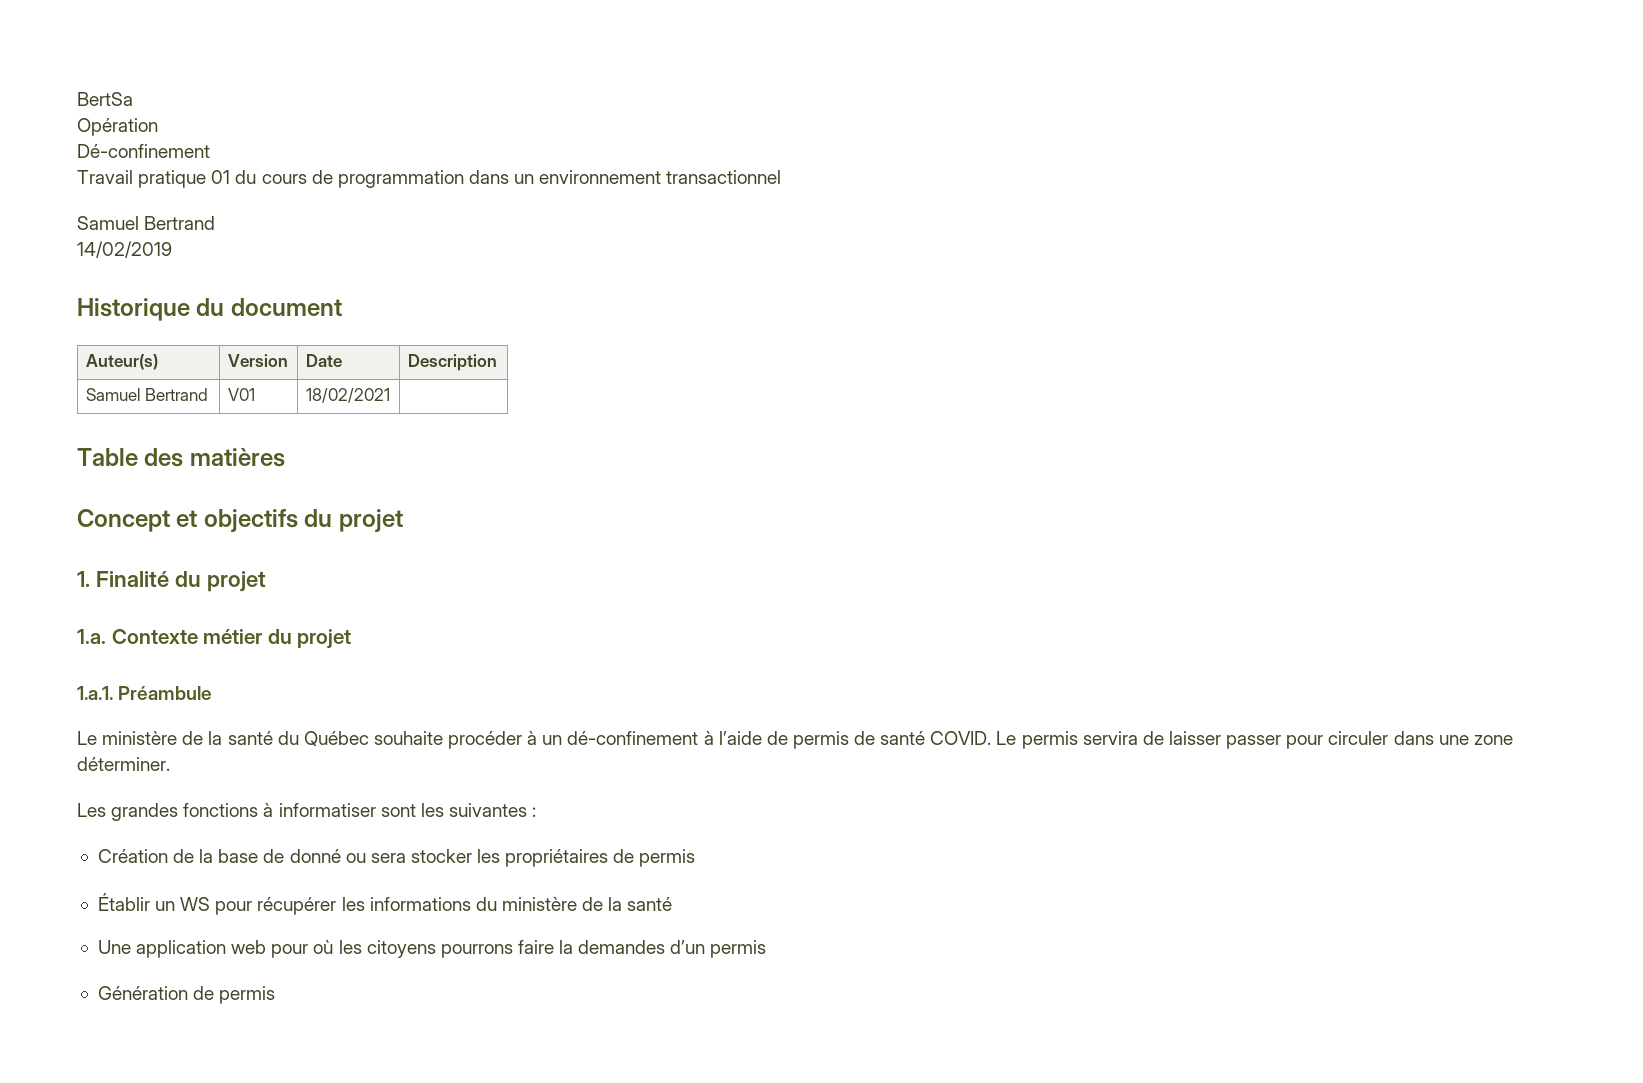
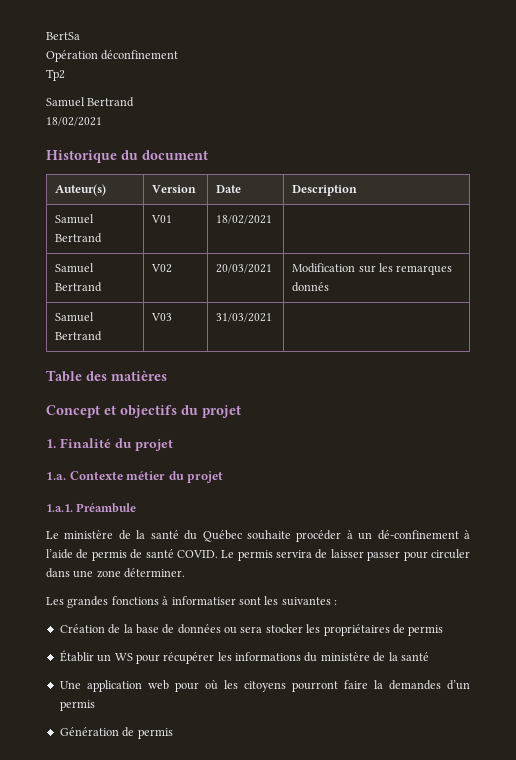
- Opération
- Dé-confinement
- Travail pratique 01 du cours de programmation dans un environnement transactionnel
+ Opération déconfinement
+ Tp2
  Samuel Bertrand
- 14/02/2019
+ 18/02/2021
+ Samuel Bertrand | V02 | 20/03/2021 | Modification sur les remarques donnés
+ Samuel Bertrand | V03 | 31/03/2021 |
- Création de la base de donné ou sera stocker les propriétaires de permis
+ Création de la base de données ou sera stocker les propriétaires de permis
- Une application web pour où les citoyens pourrons faire la demandes d’un permis
+ Une application web pour où les citoyens pourront faire la demandes d’un permis

